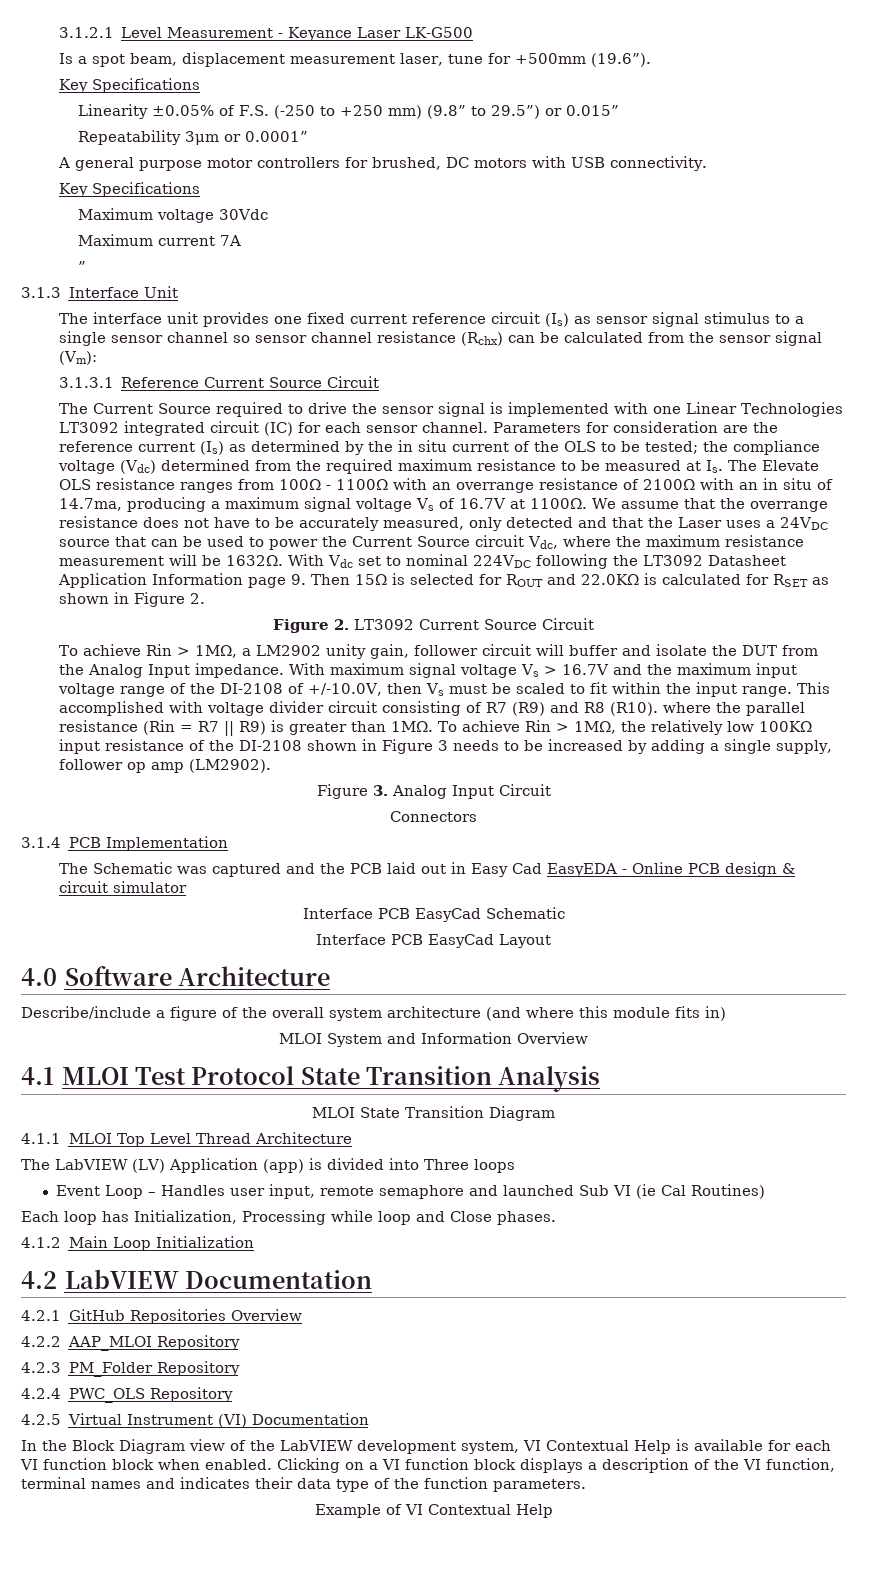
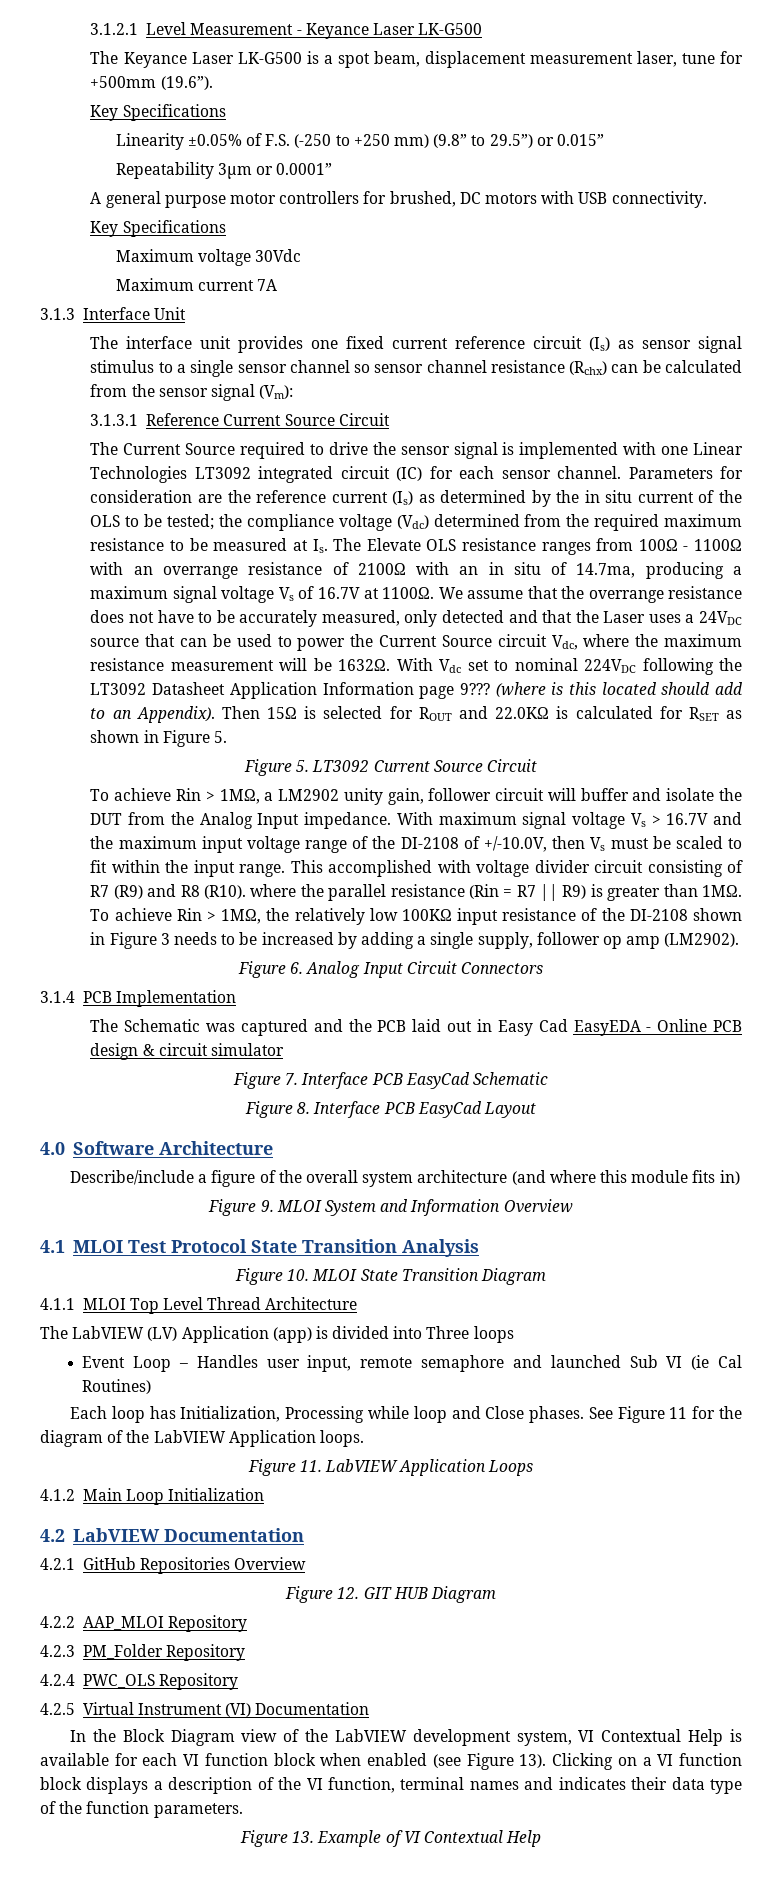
- Is a spot beam, displacement measurement laser, tune for +500mm (19.6”).
+ The Keyance Laser LK-G500 is a spot beam, displacement measurement laser, tune for +500mm (19.6”).
- ”
- With Vdc set to nominal 224VDC following the LT3092 Datasheet Application Information page 9. Then 15Ω is selected for ROUT and 22.0KΩ is calculated for RSET as shown in Figure 2.
- Figure 2. LT3092 Current Source Circuit
+ With Vdc set to nominal 224VDC following the LT3092 Datasheet Application Information page 9??? (where is this located should add to an Appendix). Then 15Ω is selected for ROUT and 22.0KΩ is calculated for RSET as shown in Figure 5.
+ Figure 5. LT3092 Current Source Circuit
- Figure 3. Analog Input Circuit
- Connectors
+ Figure 6. Analog Input Circuit Connectors
- Interface PCB EasyCad Schematic
+ Figure 7. Interface PCB EasyCad Schematic
- Interface PCB EasyCad Layout
+ Figure 8. Interface PCB EasyCad Layout
- MLOI System and Information Overview
+ Figure 9. MLOI System and Information Overview
- MLOI State Transition Diagram
+ Figure 10. MLOI State Transition Diagram
+ See Figure 11 for the diagram of the LabVIEW Application loops.
+ Figure 11. LabVIEW Application Loops
+ Figure 12. GIT HUB Diagram
- In the Block Diagram view of the LabVIEW development system, VI Contextual Help is available for each VI function block when enabled.
+ In the Block Diagram view of the LabVIEW development system, VI Contextual Help is available for each VI function block when enabled (see Figure 13).
- Example of VI Contextual Help
+ Figure 13. Example of VI Contextual Help

